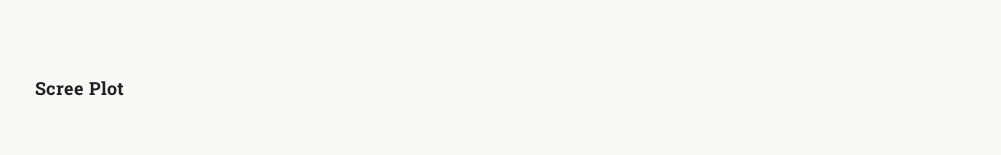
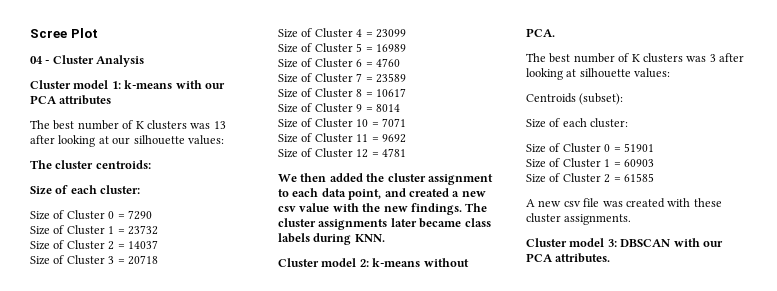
+ 04 - Cluster Analysis
+ Cluster model 1: k-means with our PCA attributes
+ The best number of K clusters was 13 after looking at our silhouette values:
+ The cluster centroids:
+ Size of each cluster:
+ Size of Cluster 0 = 7290
+ Size of Cluster 1 = 23732
+ Size of Cluster 2 = 14037
+ Size of Cluster 3 = 20718
+ Size of Cluster 4 = 23099
+ Size of Cluster 5 = 16989
+ Size of Cluster 6 = 4760
+ Size of Cluster 7 = 23589
+ Size of Cluster 8 = 10617
+ Size of Cluster 9 = 8014
+ Size of Cluster 10 = 7071
+ Size of Cluster 11 = 9692
+ Size of Cluster 12 = 4781
+ We then added the cluster assignment to each data point, and created a new csv value with the new findings. The cluster assignments later became class labels during KNN.
+ Cluster model 2: k-means without PCA.
+ The best number of K clusters was 3 after looking at silhouette values:
+ Centroids (subset):
+ Size of each cluster:
+ Size of Cluster 0 = 51901
+ Size of Cluster 1 = 60903
+ Size of Cluster 2 = 61585
+ A new csv file was created with these cluster assignments.
+ Cluster model 3: DBSCAN with our PCA attributes.

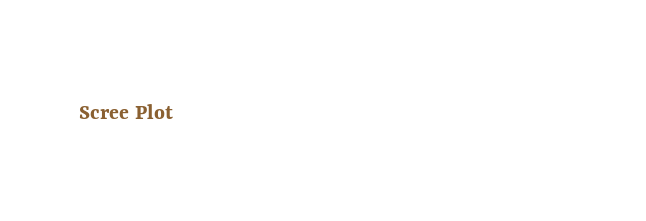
- 04 - Cluster Analysis
- Cluster model 1: k-means with our PCA attributes
- The best number of K clusters was 13 after looking at our silhouette values:
- The cluster centroids:
- Size of each cluster:
- Size of Cluster 0 = 7290
- Size of Cluster 1 = 23732
- Size of Cluster 2 = 14037
- Size of Cluster 3 = 20718
- Size of Cluster 4 = 23099
- Size of Cluster 5 = 16989
- Size of Cluster 6 = 4760
- Size of Cluster 7 = 23589
- Size of Cluster 8 = 10617
- Size of Cluster 9 = 8014
- Size of Cluster 10 = 7071
- Size of Cluster 11 = 9692
- Size of Cluster 12 = 4781
- We then added the cluster assignment to each data point, and created a new csv value with the new findings. The cluster assignments later became class labels during KNN.
- Cluster model 2: k-means without PCA.
- The best number of K clusters was 3 after looking at silhouette values:
- Centroids (subset):
- Size of each cluster:
- Size of Cluster 0 = 51901
- Size of Cluster 1 = 60903
- Size of Cluster 2 = 61585
- A new csv file was created with these cluster assignments.
- Cluster model 3: DBSCAN with our PCA attributes.

